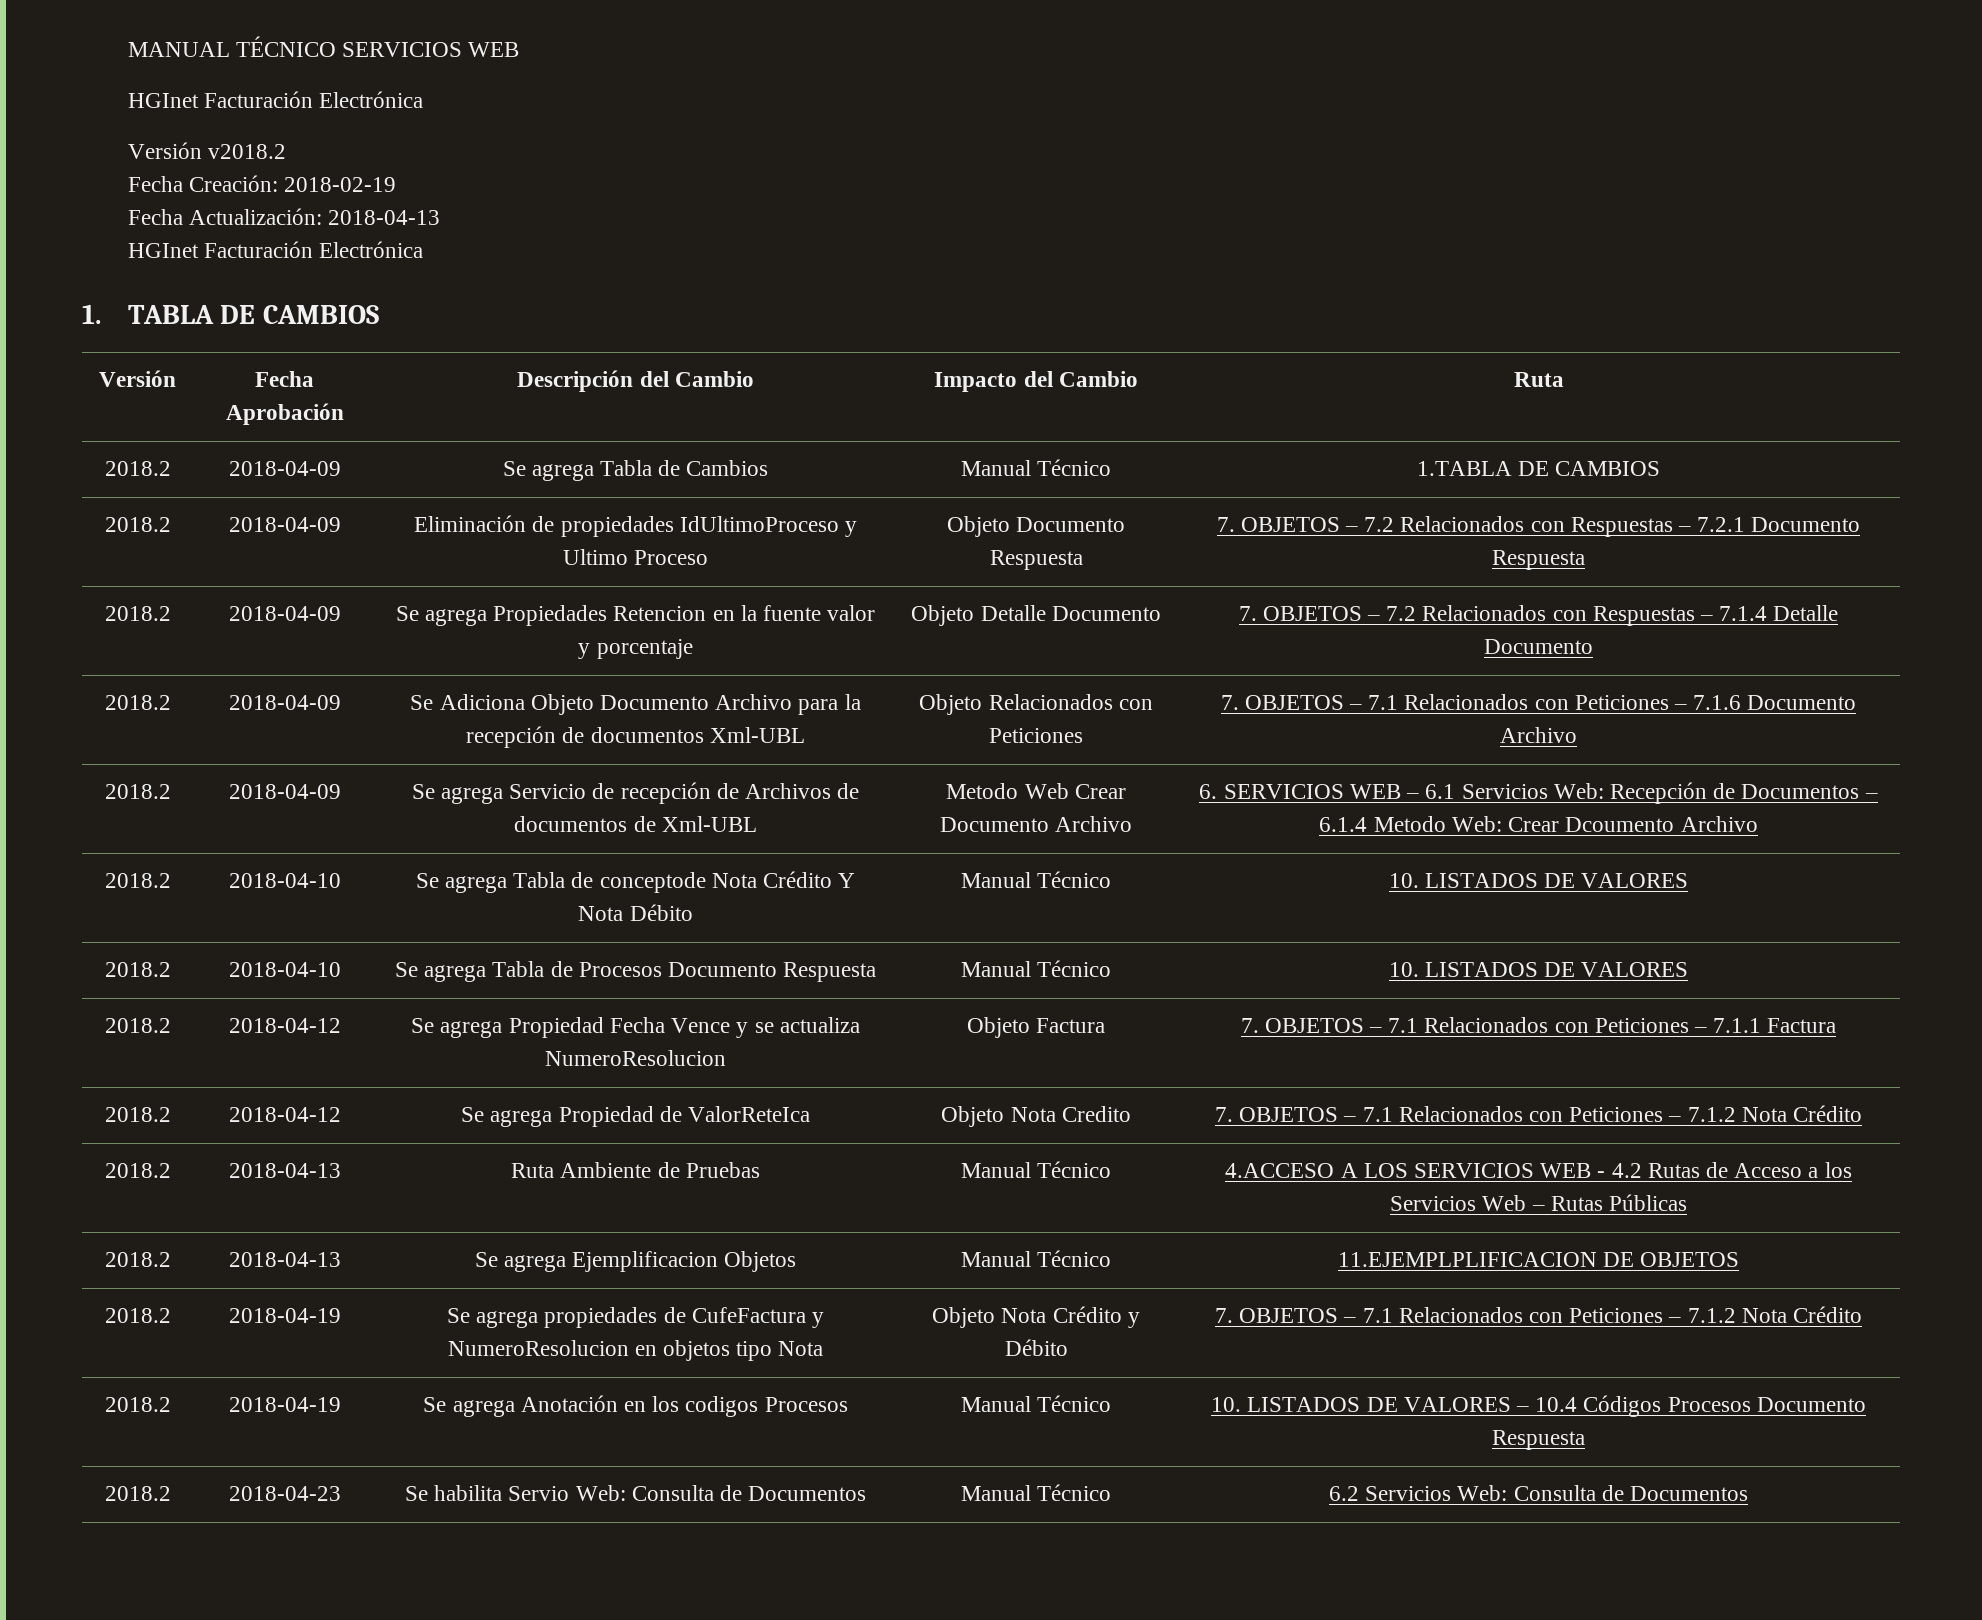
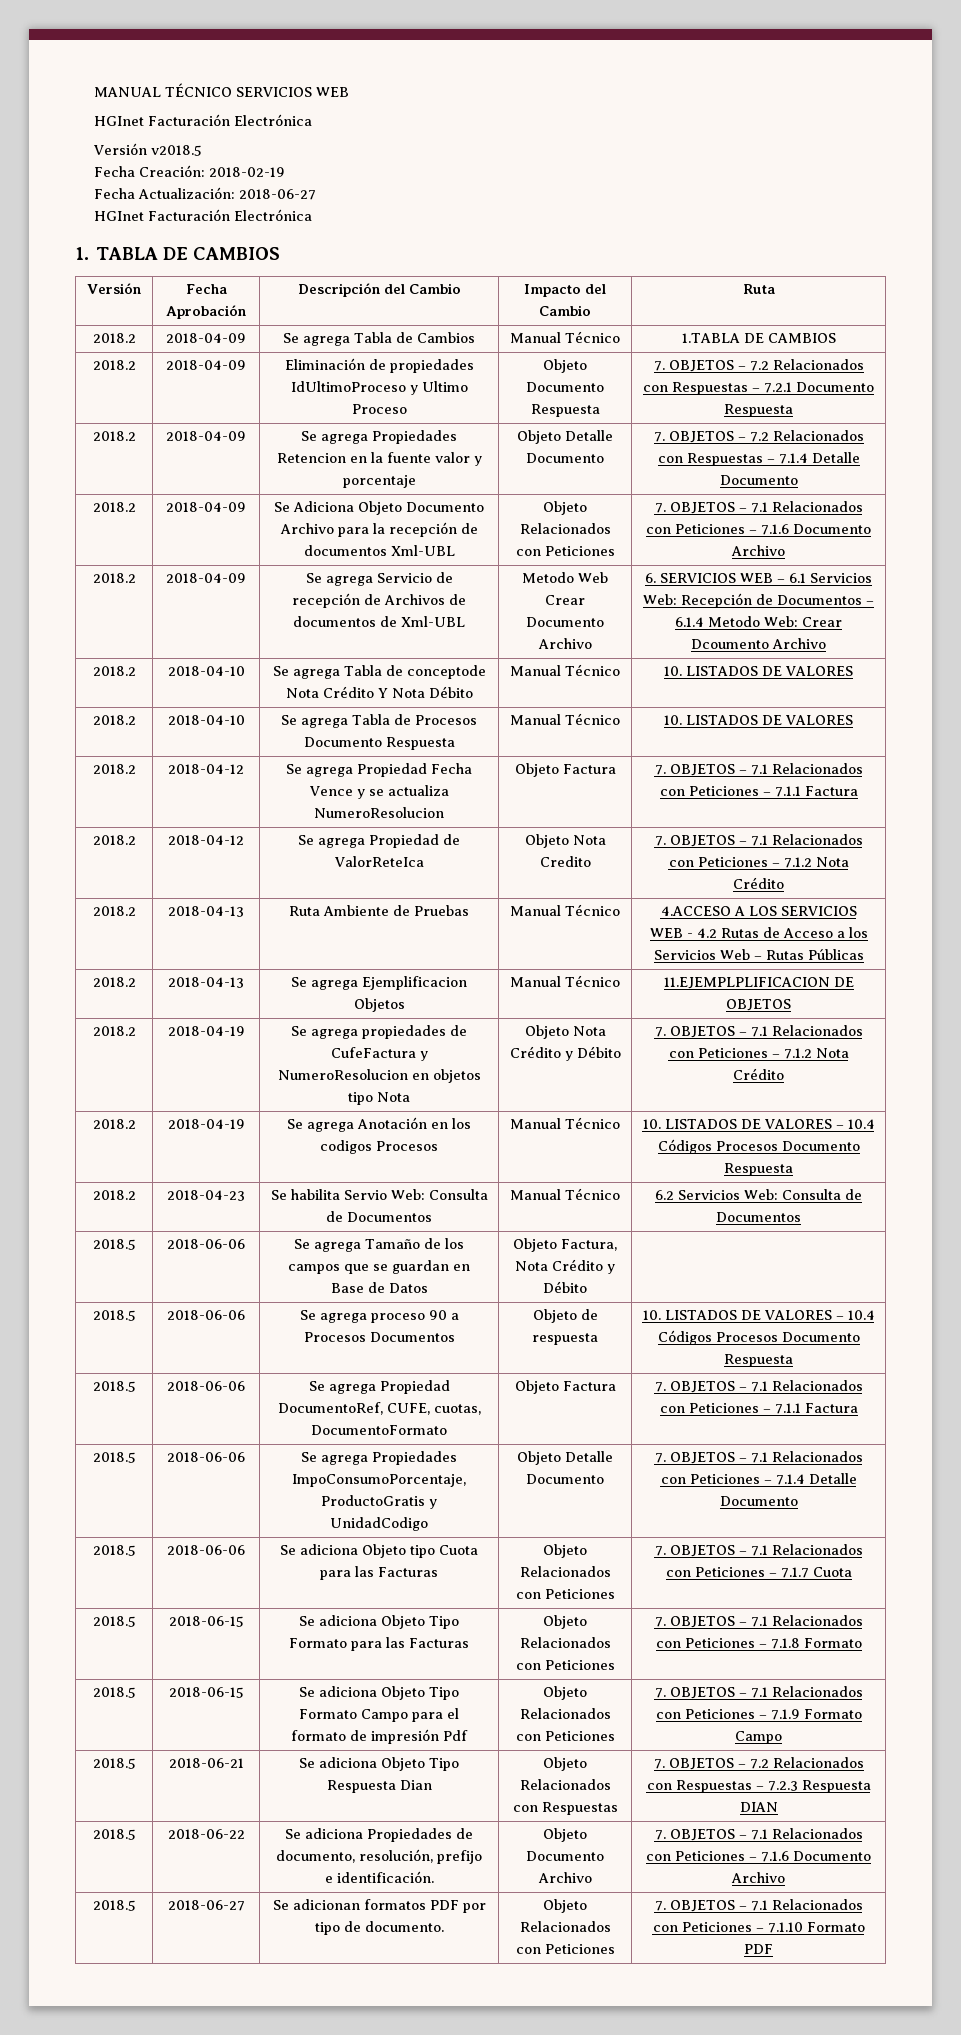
- Versión v2018.2
+ Versión v2018.5
- Fecha Actualización: 2018-04-13
+ Fecha Actualización: 2018-06-27
+ 2018.5 | 2018-06-06 | Se agrega Tamaño de los campos que se guardan en Base de Datos | Objeto Factura, Nota Crédito y Débito |
+ 2018.5 | 2018-06-06 | Se agrega proceso 90 a Procesos Documentos | Objeto de respuesta | 10. LISTADOS DE VALORES – 10.4 Códigos Procesos Documento Respuesta
+ 2018.5 | 2018-06-06 | Se agrega Propiedad DocumentoRef, CUFE, cuotas, DocumentoFormato | Objeto Factura | 7. OBJETOS – 7.1 Relacionados con Peticiones – 7.1.1 Factura
+ 2018.5 | 2018-06-06 | Se agrega Propiedades ImpoConsumoPorcentaje, ProductoGratis y UnidadCodigo | Objeto Detalle Documento | 7. OBJETOS – 7.1 Relacionados con Peticiones – 7.1.4 Detalle Documento
+ 2018.5 | 2018-06-06 | Se adiciona Objeto tipo Cuota para las Facturas | Objeto Relacionados con Peticiones | 7. OBJETOS – 7.1 Relacionados con Peticiones – 7.1.7 Cuota
+ 2018.5 | 2018-06-15 | Se adiciona Objeto Tipo Formato para las Facturas | Objeto Relacionados con Peticiones | 7. OBJETOS – 7.1 Relacionados con Peticiones – 7.1.8 Formato
+ 2018.5 | 2018-06-15 | Se adiciona Objeto Tipo Formato Campo para el formato de impresión Pdf | Objeto Relacionados con Peticiones | 7. OBJETOS – 7.1 Relacionados con Peticiones – 7.1.9 Formato Campo
+ 2018.5 | 2018-06-21 | Se adiciona Objeto Tipo Respuesta Dian | Objeto Relacionados con Respuestas | 7. OBJETOS – 7.2 Relacionados con Respuestas – 7.2.3 Respuesta DIAN
+ 2018.5 | 2018-06-22 | Se adiciona Propiedades de documento, resolución, prefijo e identificación. | Objeto Documento Archivo | 7. OBJETOS – 7.1 Relacionados con Peticiones – 7.1.6 Documento Archivo
+ 2018.5 | 2018-06-27 | Se adicionan formatos PDF por tipo de documento. | Objeto Relacionados con Peticiones | 7. OBJETOS – 7.1 Relacionados con Peticiones – 7.1.10 Formato PDF

